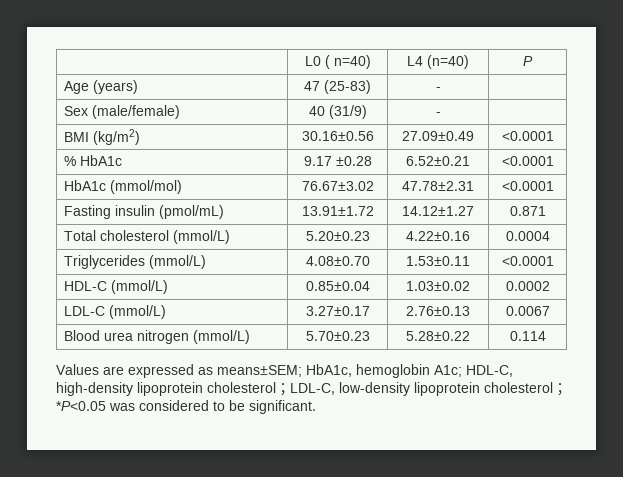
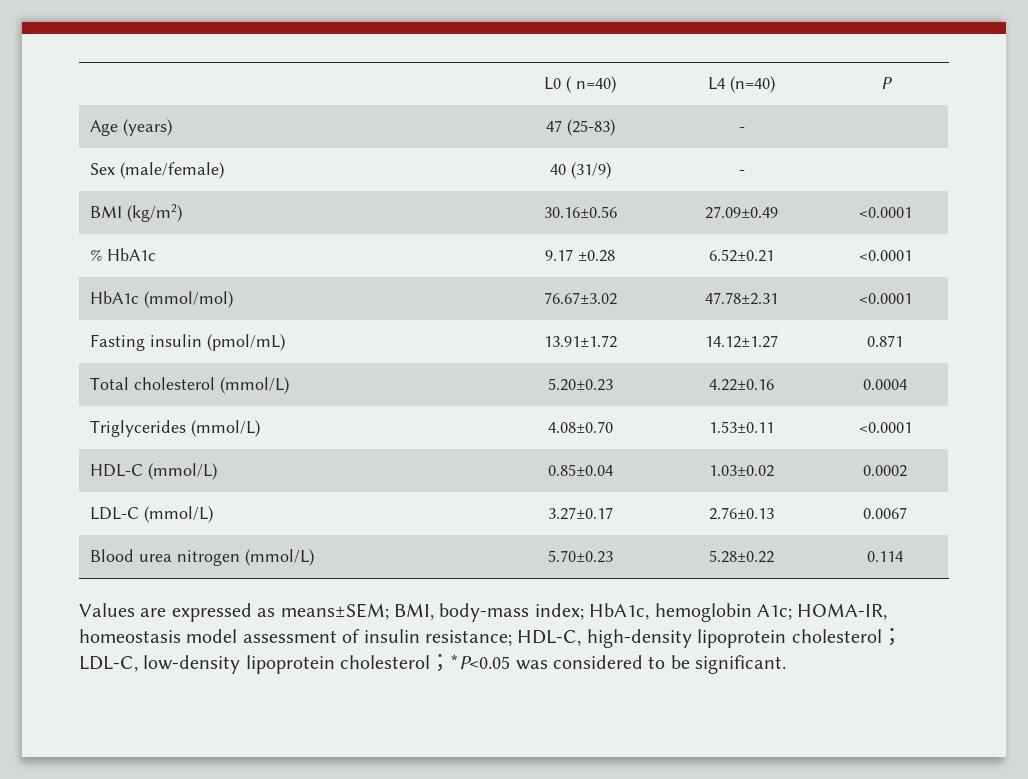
- Values are expressed as means±SEM; HbA1c, hemoglobin A1c; HDL-C, high-density lipoprotein cholesterol；LDL-C, low-density lipoprotein cholesterol；*P<0.05 was considered to be significant.
+ Values are expressed as means±SEM; BMI, body-mass index; HbA1c, hemoglobin A1c; HOMA-IR, homeostasis model assessment of insulin resistance; HDL-C, high-density lipoprotein cholesterol；LDL-C, low-density lipoprotein cholesterol；*P<0.05 was considered to be significant.

